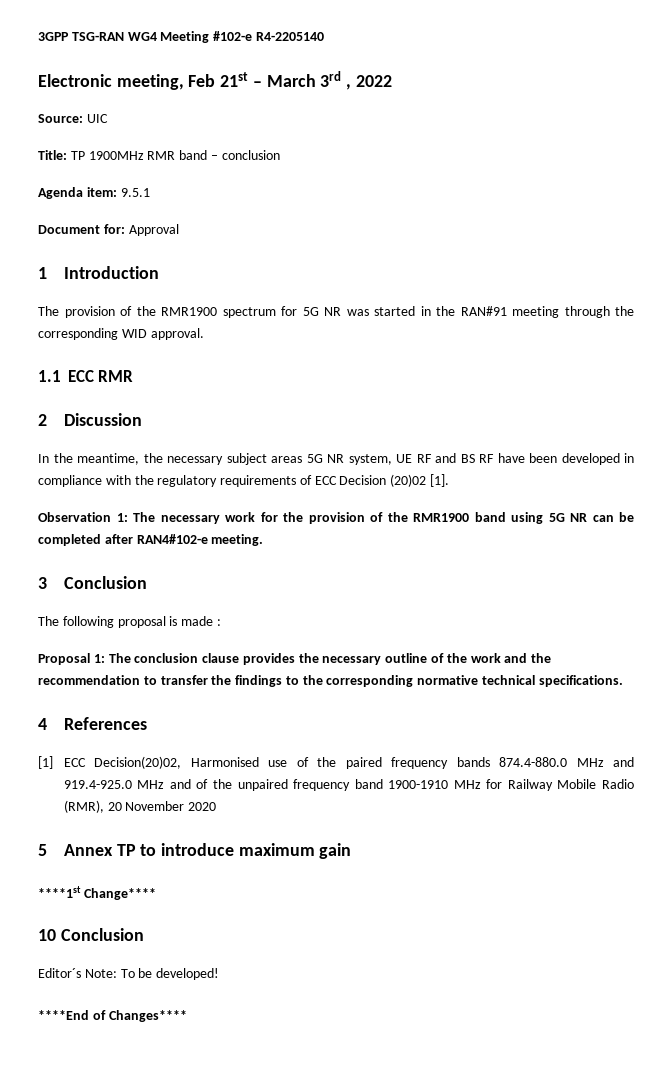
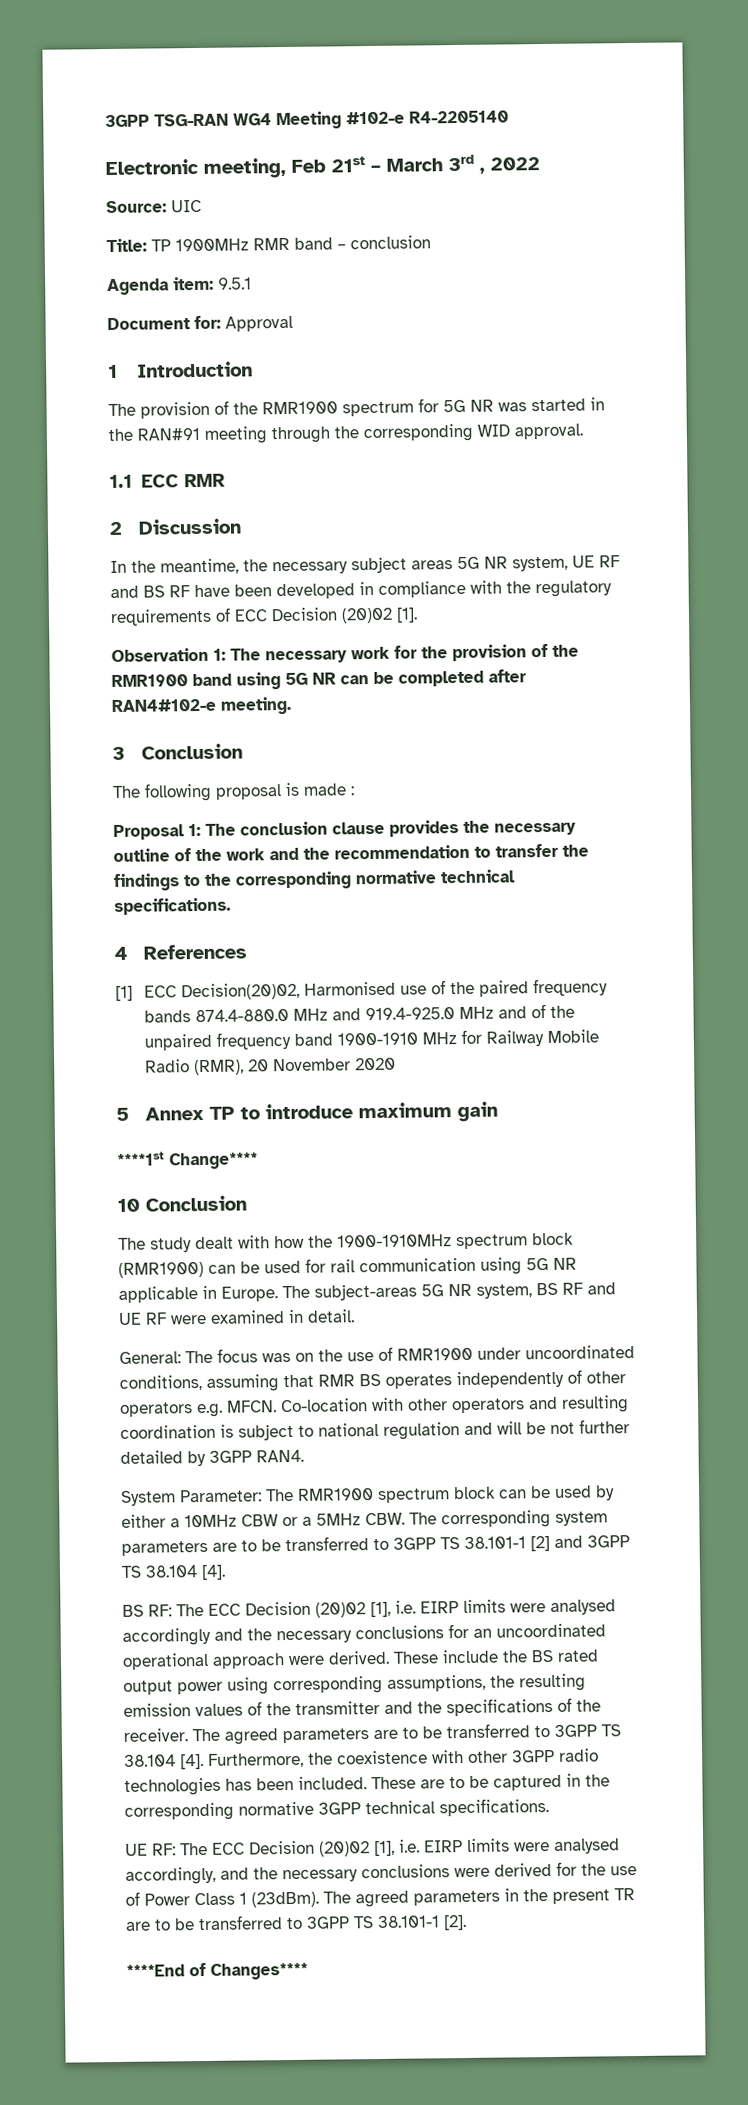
- Editor´s Note: To be developed!
+ The study dealt with how the 1900-1910MHz spectrum block (RMR1900) can be used for rail communication using 5G NR applicable in Europe. The subject-areas 5G NR system, BS RF and UE RF were examined in detail.
+ General: The focus was on the use of RMR1900 under uncoordinated conditions, assuming that RMR BS operates independently of other operators e.g. MFCN. Co-location with other operators and resulting coordination is subject to national regulation and will be not further detailed by 3GPP RAN4.
+ System Parameter: The RMR1900 spectrum block can be used by either a 10MHz CBW or a 5MHz CBW. The corresponding system parameters are to be transferred to 3GPP TS 38.101-1 [2] and 3GPP TS 38.104 [4].
+ BS RF: The ECC Decision (20)02 [1], i.e. EIRP limits were analysed accordingly and the necessary conclusions for an uncoordinated operational approach were derived. These include the BS rated output power using corresponding assumptions, the resulting emission values of the transmitter and the specifications of the receiver. The agreed parameters are to be transferred to 3GPP TS 38.104 [4]. Furthermore, the coexistence with other 3GPP radio technologies has been included. These are to be captured in the corresponding normative 3GPP technical specifications.
+ UE RF: The ECC Decision (20)02 [1], i.e. EIRP limits were analysed accordingly, and the necessary conclusions were derived for the use of Power Class 1 (23dBm). The agreed parameters in the present TR are to be transferred to 3GPP TS 38.101-1 [2].

